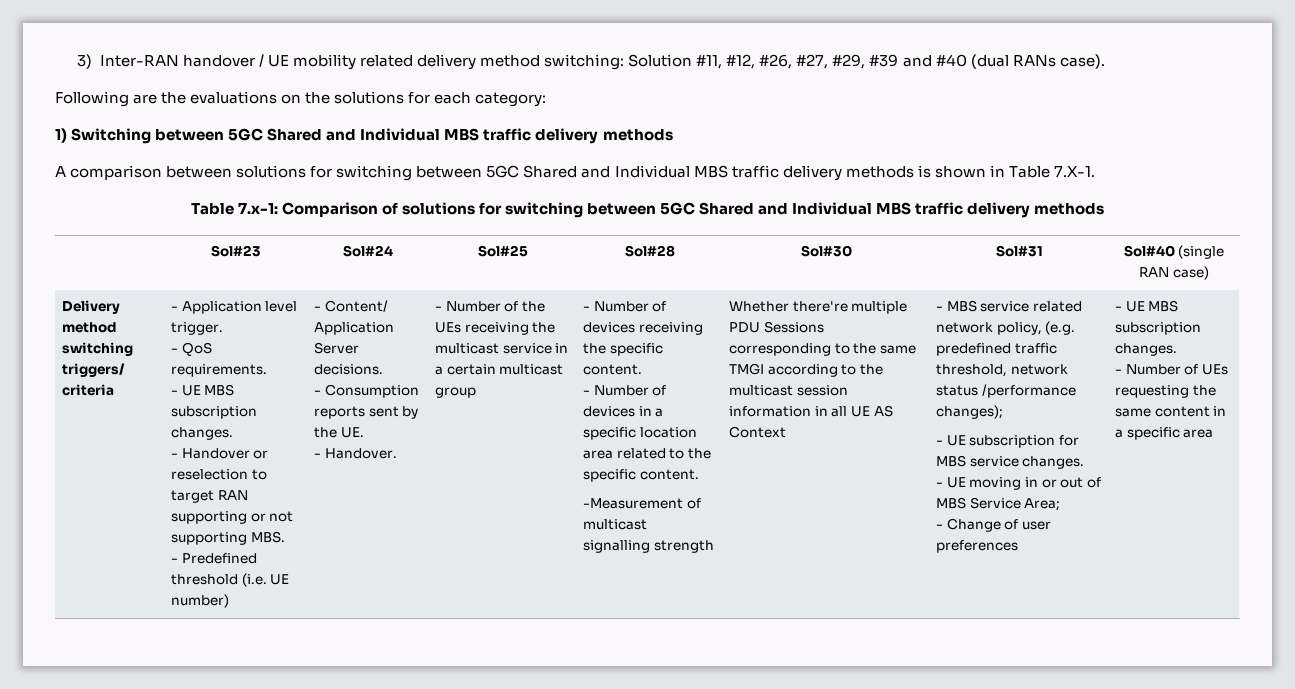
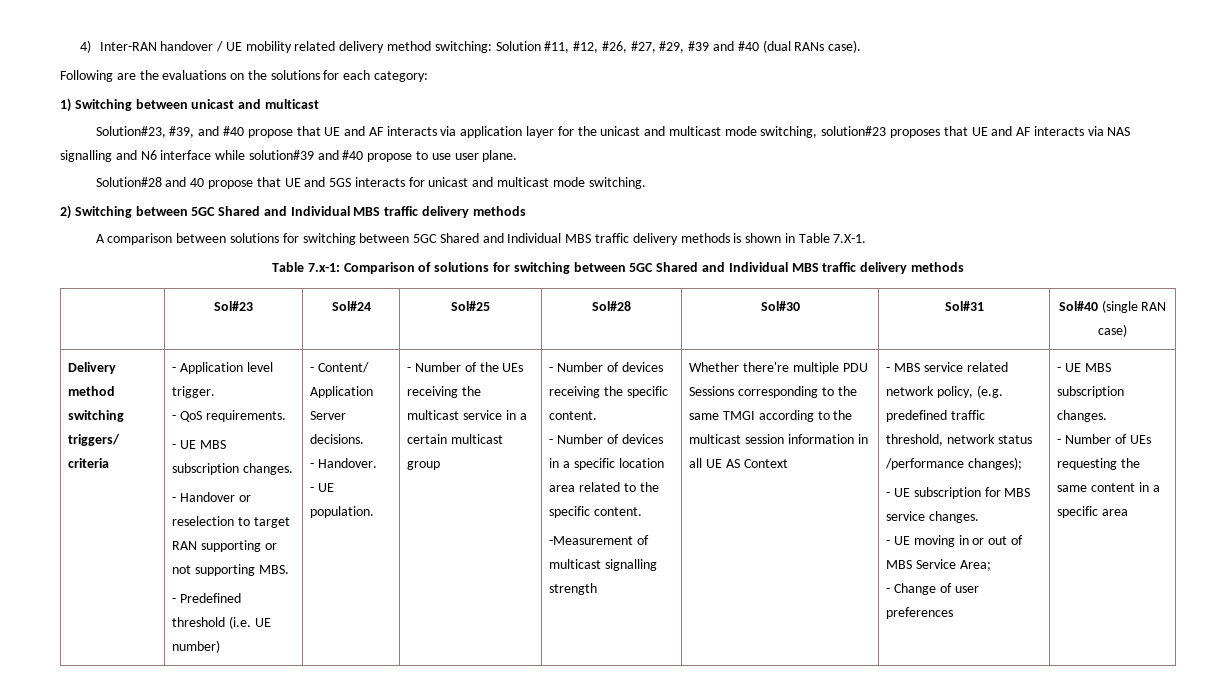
- 3) Inter-RAN handover / UE mobility related delivery method switching: Solution #11, #12, #26, #27, #29, #39 and #40 (dual RANs case).
+ 4) Inter-RAN handover / UE mobility related delivery method switching: Solution #11, #12, #26, #27, #29, #39 and #40 (dual RANs case).
- 1) Switching between 5GC Shared and Individual MBS traffic delivery methods
+ 1) Switching between unicast and multicast
+ Solution#23, #39, and #40 propose that UE and AF interacts via application layer for the unicast and multicast mode switching, solution#23 proposes that UE and AF interacts via NAS signalling and N6 interface while solution#39 and #40 propose to use user plane.
+ Solution#28 and 40 propose that UE and 5GS interacts for unicast and multicast mode switching.
+ 2) Switching between 5GC Shared and Individual MBS traffic delivery methods
- - Consumption reports sent by the UE.
  - Handover.
+ - UE population.

